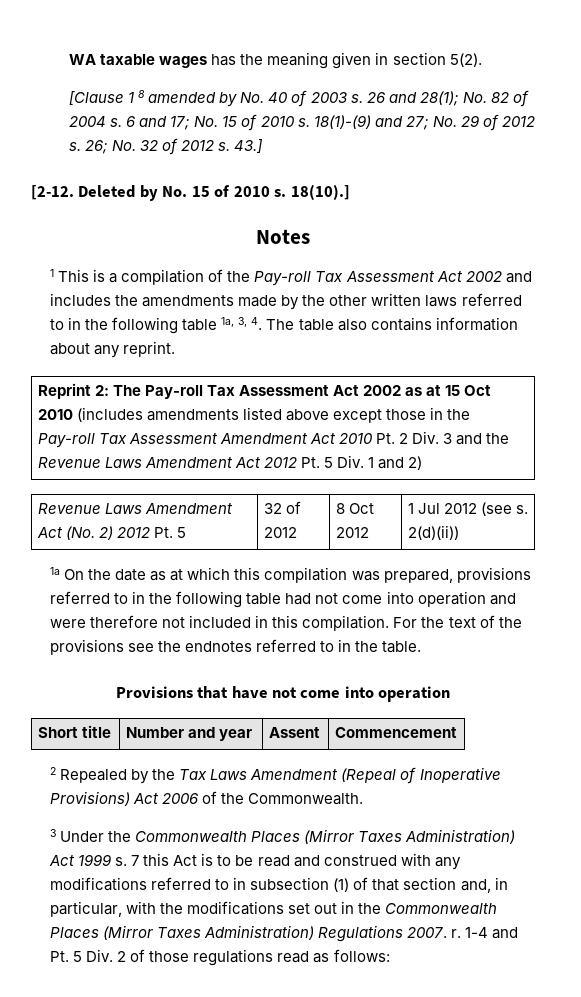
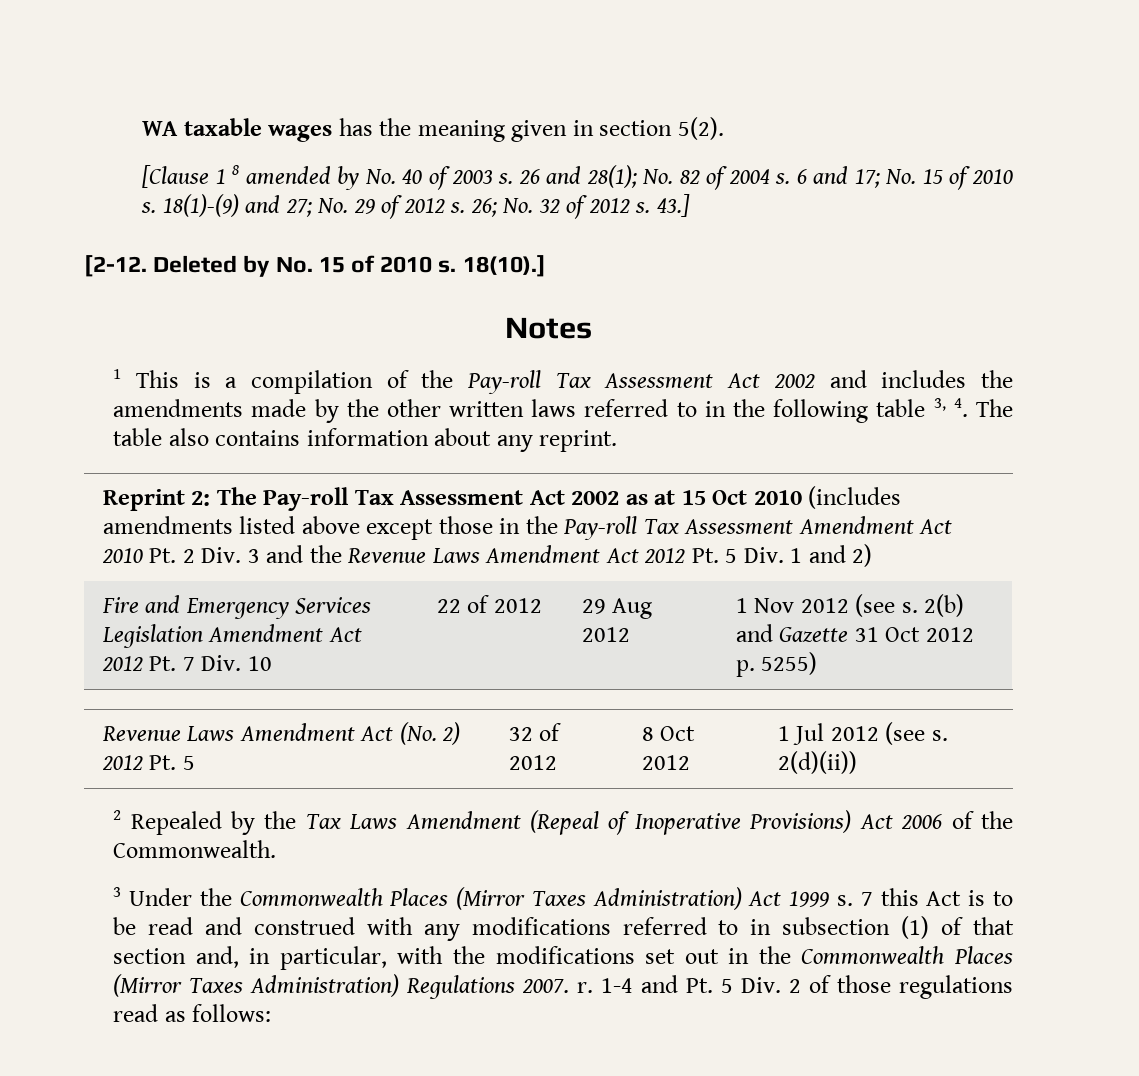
- 1 This is a compilation of the Pay-roll Tax Assessment Act 2002 and includes the amendments made by the other written laws referred to in the following table 1a, 3, 4. The table also contains information about any reprint.
+ 1 This is a compilation of the Pay-roll Tax Assessment Act 2002 and includes the amendments made by the other written laws referred to in the following table 3, 4. The table also contains information about any reprint.
+ Fire and Emergency Services Legislation Amendment Act 2012 Pt. 7 Div. 10 | 22 of 2012 | 29 Aug 2012 | 1 Nov 2012 (see s. 2(b) and Gazette 31 Oct 2012 p. 5255)
- 1a On the date as at which this compilation was prepared, provisions referred to in the following table had not come into operation and were therefore not included in this compilation. For the text of the provisions see the endnotes referred to in the table.
- Provisions that have not come into operation
- Short title | Number and year | Assent | Commencement

